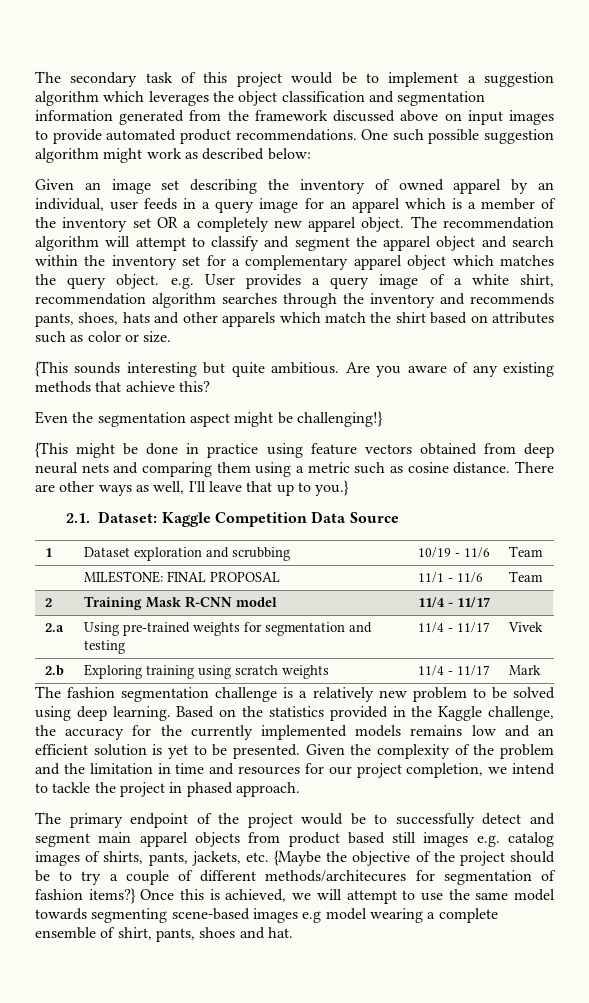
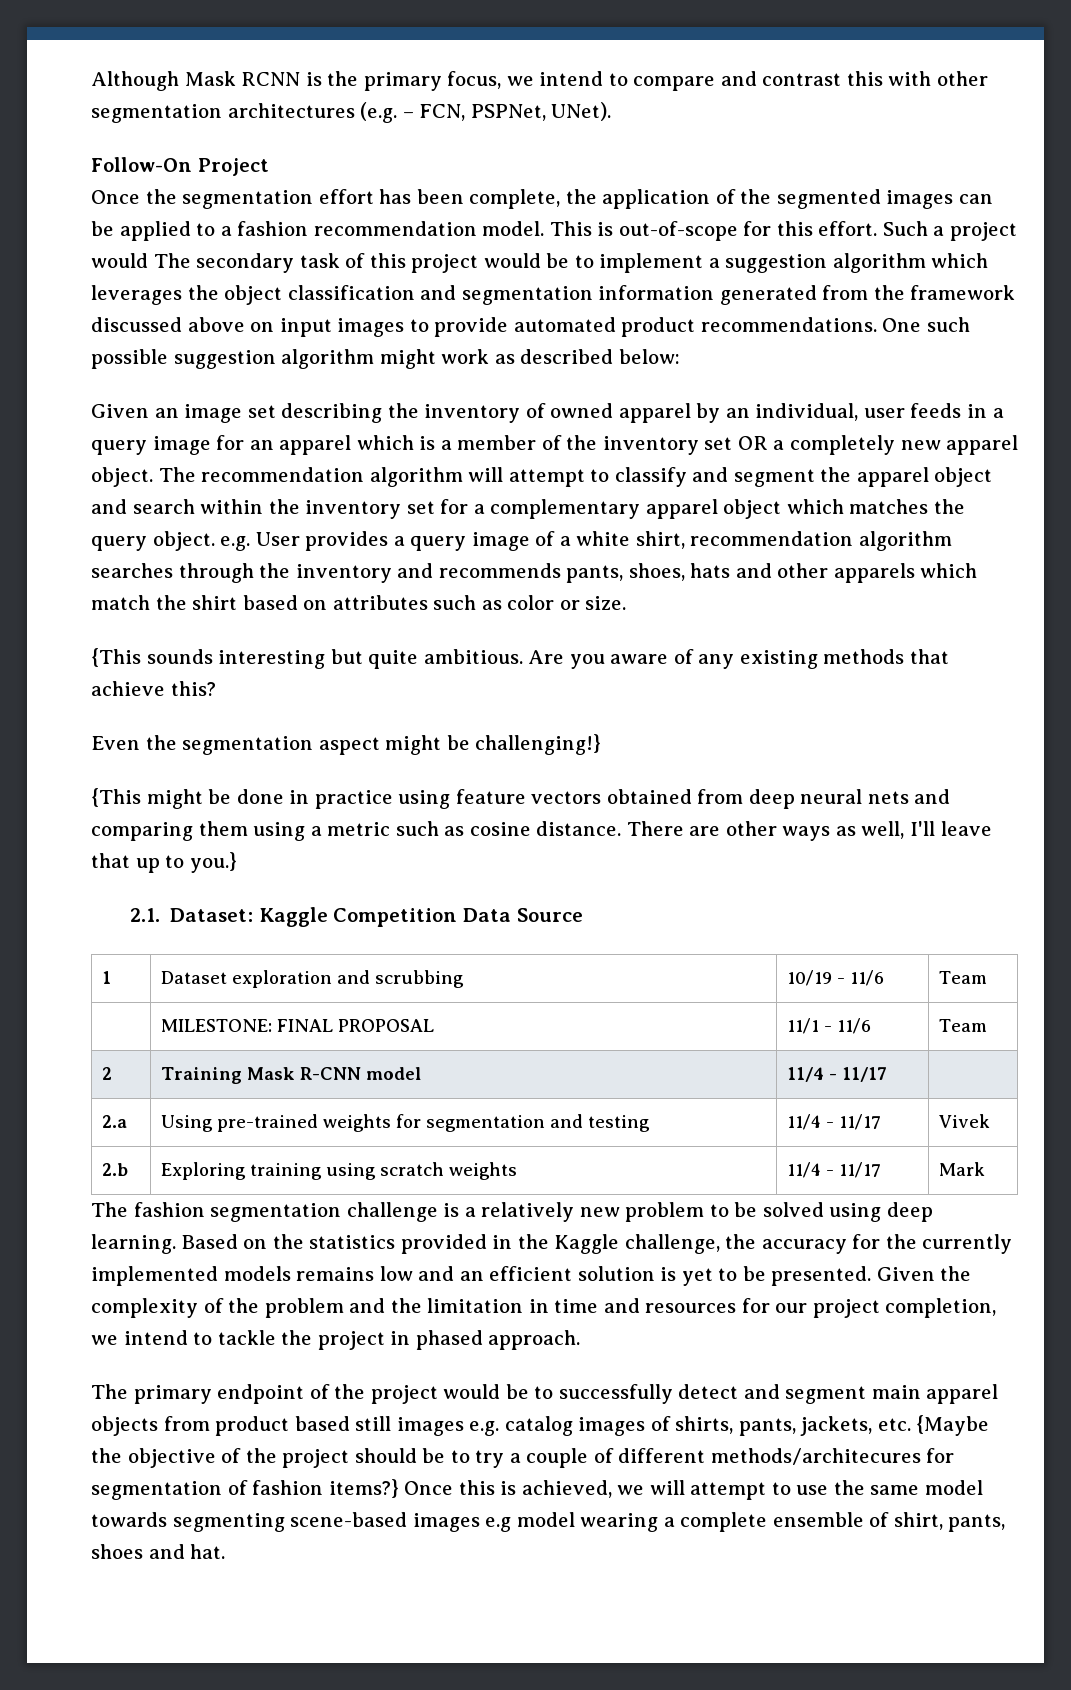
- The secondary task of this project would be to implement a suggestion algorithm which leverages the object classification and segmentation information generated from the framework discussed above on input images to provide automated product recommendations.
+ Although Mask RCNN is the primary focus, we intend to compare and contrast this with other segmentation architectures (e.g. – FCN, PSPNet, UNet).
+ Follow-On Project
+ Once the segmentation effort has been complete, the application of the segmented images can be applied to a fashion recommendation model. This is out-of-scope for this effort. Such a project would The secondary task of this project would be to implement a suggestion algorithm which leverages the object classification and segmentation information generated from the framework discussed above on input images to provide automated product recommendations.

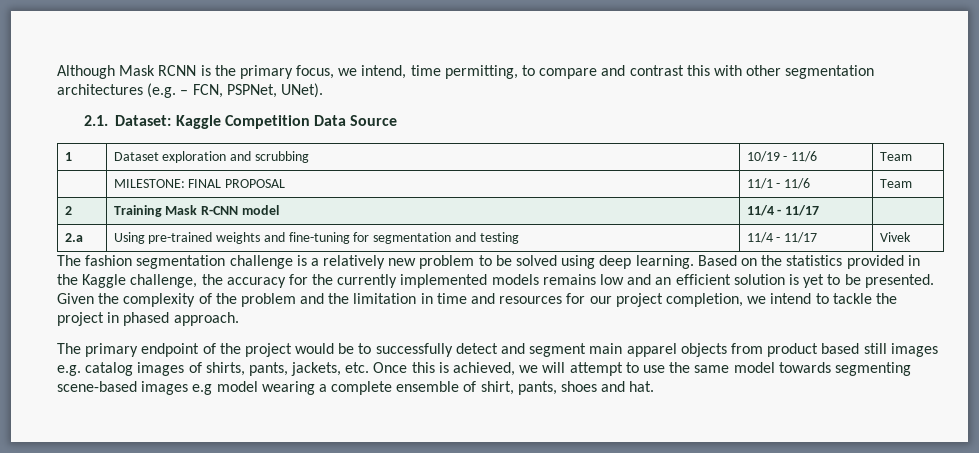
- Although Mask RCNN is the primary focus, we intend to compare and contrast this with other segmentation architectures (e.g. – FCN, PSPNet, UNet).
+ Although Mask RCNN is the primary focus, we intend, time permitting, to compare and contrast this with other segmentation architectures (e.g. – FCN, PSPNet, UNet).
- Follow-On Project
- Once the segmentation effort has been complete, the application of the segmented images can be applied to a fashion recommendation model. This is out-of-scope for this effort. Such a project would The secondary task of this project would be to implement a suggestion algorithm which leverages the object classification and segmentation information generated from the framework discussed above on input images to provide automated product recommendations. One such possible suggestion algorithm might work as described below:
- Given an image set describing the inventory of owned apparel by an individual, user feeds in a query image for an apparel which is a member of the inventory set OR a completely new apparel object. The recommendation algorithm will attempt to classify and segment the apparel object and search within the inventory set for a complementary apparel object which matches the query object. e.g. User provides a query image of a white shirt, recommendation algorithm searches through the inventory and recommends pants, shoes, hats and other apparels which match the shirt based on attributes such as color or size.
- {This sounds interesting but quite ambitious. Are you aware of any existing methods that achieve this?
- Even the segmentation aspect might be challenging!}
- {This might be done in practice using feature vectors obtained from deep neural nets and comparing them using a metric such as cosine distance. There are other ways as well, I'll leave that up to you.}
- 2.a | Using pre-trained weights for segmentation and testing | 11/4 - 11/17 | Vivek
+ 2.a | Using pre-trained weights and fine-tuning for segmentation and testing | 11/4 - 11/17 | Vivek
- 2.b | Exploring training using scratch weights | 11/4 - 11/17 | Mark
- The primary endpoint of the project would be to successfully detect and segment main apparel objects from product based still images e.g. catalog images of shirts, pants, jackets, etc. {Maybe the objective of the project should be to try a couple of different methods/architecures for segmentation of fashion items?} Once this is achieved, we will attempt to use the same model towards segmenting scene-based images e.g model wearing a complete ensemble of shirt, pants, shoes and hat.
+ The primary endpoint of the project would be to successfully detect and segment main apparel objects from product based still images e.g. catalog images of shirts, pants, jackets, etc. Once this is achieved, we will attempt to use the same model towards segmenting scene-based images e.g model wearing a complete ensemble of shirt, pants, shoes and hat.

